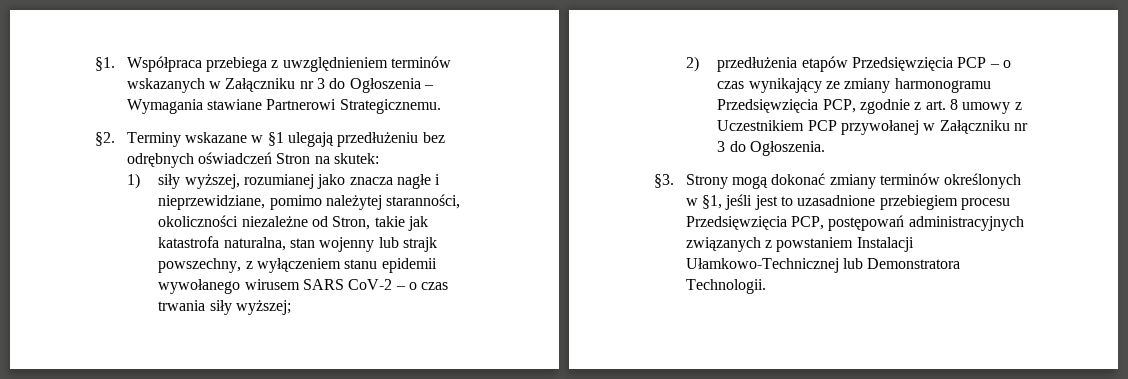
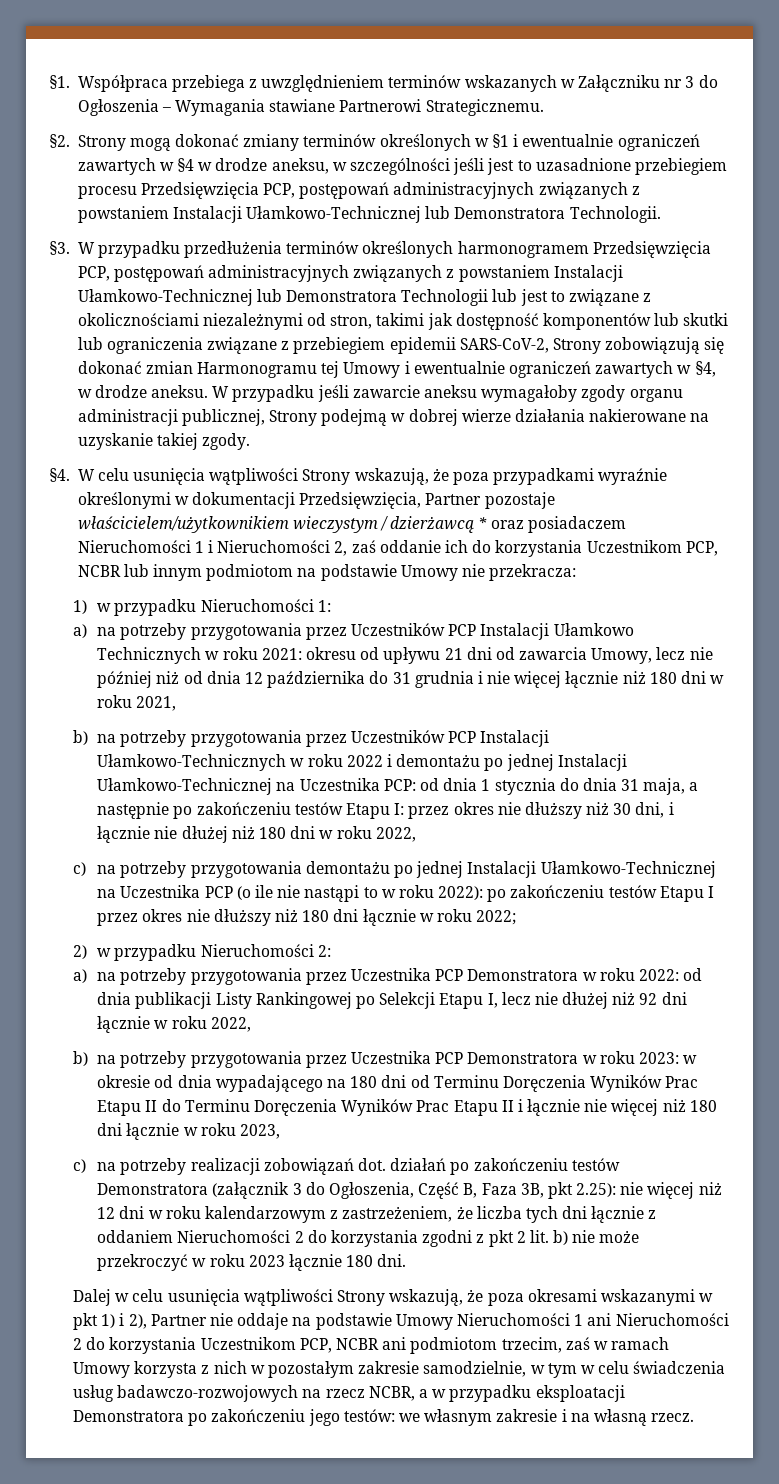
- Terminy wskazane w §1 ulegają przedłużeniu bez odrębnych oświadczeń Stron na skutek:
- 1) siły wyższej, rozumianej jako znacza nagłe i nieprzewidziane, pomimo należytej staranności, okoliczności niezależne od Stron, takie jak katastrofa naturalna, stan wojenny lub strajk powszechny, z wyłączeniem stanu epidemii wywołanego wirusem SARS CoV-2 – o czas trwania siły wyższej;
- 2) przedłużenia etapów Przedsięwzięcia PCP – o czas wynikający ze zmiany harmonogramu Przedsięwzięcia PCP, zgodnie z art. 8 umowy z Uczestnikiem PCP przywołanej w Załączniku nr 3 do Ogłoszenia.
- §3.
- Strony mogą dokonać zmiany terminów określonych w §1, jeśli jest to uzasadnione przebiegiem procesu Przedsięwzięcia PCP, postępowań administracyjnych związanych z powstaniem Instalacji Ułamkowo-Technicznej lub Demonstratora Technologii.
+ Strony mogą dokonać zmiany terminów określonych w §1 i ewentualnie ograniczeń zawartych w §4 w drodze aneksu, w szczególności jeśli jest to uzasadnione przebiegiem procesu Przedsięwzięcia PCP, postępowań administracyjnych związanych z powstaniem Instalacji Ułamkowo-Technicznej lub Demonstratora Technologii.
+ §3. W przypadku przedłużenia terminów określonych harmonogramem Przedsięwzięcia PCP, postępowań administracyjnych związanych z powstaniem Instalacji Ułamkowo-Technicznej lub Demonstratora Technologii lub jest to związane z okolicznościami niezależnymi od stron, takimi jak dostępność komponentów lub skutki lub ograniczenia związane z przebiegiem epidemii SARS-CoV-2, Strony zobowiązują się dokonać zmian Harmonogramu tej Umowy i ewentualnie ograniczeń zawartych w §4, w drodze aneksu. W przypadku jeśli zawarcie aneksu wymagałoby zgody organu administracji publicznej, Strony podejmą w dobrej wierze działania nakierowane na uzyskanie takiej zgody.
+ §4. W celu usunięcia wątpliwości Strony wskazują, że poza przypadkami wyraźnie określonymi w dokumentacji Przedsięwzięcia, Partner pozostaje właścicielem/użytkownikiem wieczystym / dzierżawcą * oraz posiadaczem Nieruchomości 1 i Nieruchomości 2, zaś oddanie ich do korzystania Uczestnikom PCP, NCBR lub innym podmiotom na podstawie Umowy nie przekracza:
+ 1) w przypadku Nieruchomości 1:
+ a) na potrzeby przygotowania przez Uczestników PCP Instalacji Ułamkowo Technicznych w roku 2021: okresu od upływu 21 dni od zawarcia Umowy, lecz nie później niż od dnia 12 października do 31 grudnia i nie więcej łącznie niż 180 dni w roku 2021,
+ b) na potrzeby przygotowania przez Uczestników PCP Instalacji Ułamkowo-Technicznych w roku 2022 i demontażu po jednej Instalacji Ułamkowo-Technicznej na Uczestnika PCP: od dnia 1 stycznia do dnia 31 maja, a następnie po zakończeniu testów Etapu I: przez okres nie dłuższy niż 30 dni, i łącznie nie dłużej niż 180 dni w roku 2022,
+ c) na potrzeby przygotowania demontażu po jednej Instalacji Ułamkowo-Technicznej na Uczestnika PCP (o ile nie nastąpi to w roku 2022): po zakończeniu testów Etapu I przez okres nie dłuższy niż 180 dni łącznie w roku 2022;
+ 2) w przypadku Nieruchomości 2:
+ a) na potrzeby przygotowania przez Uczestnika PCP Demonstratora w roku 2022: od dnia publikacji Listy Rankingowej po Selekcji Etapu I, lecz nie dłużej niż 92 dni łącznie w roku 2022,
+ b) na potrzeby przygotowania przez Uczestnika PCP Demonstratora w roku 2023: w okresie od dnia wypadającego na 180 dni od Terminu Doręczenia Wyników Prac Etapu II do Terminu Doręczenia Wyników Prac Etapu II i łącznie nie więcej niż 180 dni łącznie w roku 2023,
+ c) na potrzeby realizacji zobowiązań dot. działań po zakończeniu testów Demonstratora (załącznik 3 do Ogłoszenia, Część B, Faza 3B, pkt 2.25): nie więcej niż 12 dni w roku kalendarzowym z zastrzeżeniem, że liczba tych dni łącznie z oddaniem Nieruchomości 2 do korzystania zgodni z pkt 2 lit. b) nie może przekroczyć w roku 2023 łącznie 180 dni.
+ Dalej w celu usunięcia wątpliwości Strony wskazują, że poza okresami wskazanymi w pkt 1) i 2), Partner nie oddaje na podstawie Umowy Nieruchomości 1 ani Nieruchomości 2 do korzystania Uczestnikom PCP, NCBR ani podmiotom trzecim, zaś w ramach Umowy korzysta z nich w pozostałym zakresie samodzielnie, w tym w celu świadczenia usług badawczo-rozwojowych na rzecz NCBR, a w przypadku eksploatacji Demonstratora po zakończeniu jego testów: we własnym zakresie i na własną rzecz.

